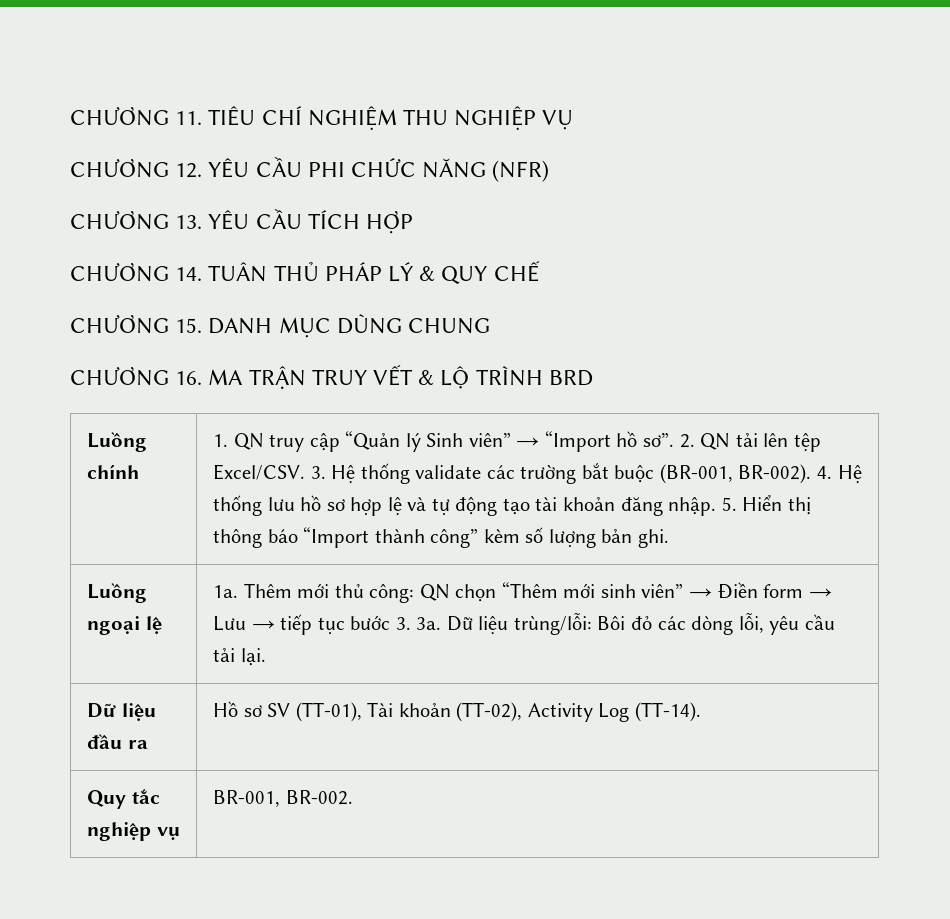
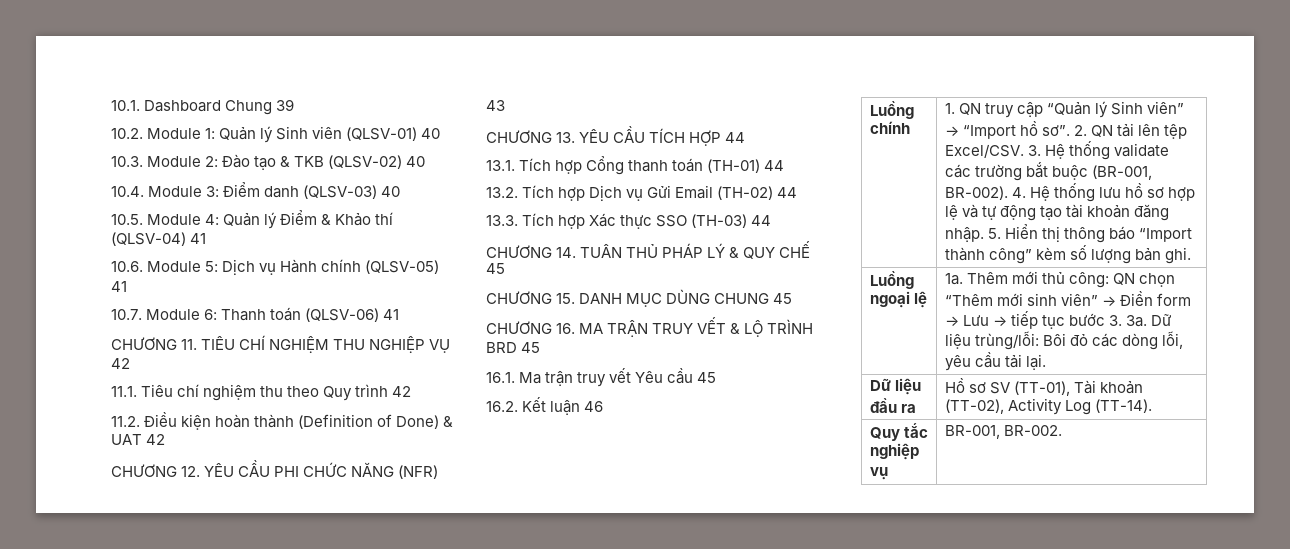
+ 10.1. Dashboard Chung 39
+ 10.2. Module 1: Quản lý Sinh viên (QLSV-01) 40
+ 10.3. Module 2: Đào tạo & TKB (QLSV-02) 40
+ 10.4. Module 3: Điểm danh (QLSV-03) 40
+ 10.5. Module 4: Quản lý Điểm & Khảo thí (QLSV-04) 41
+ 10.6. Module 5: Dịch vụ Hành chính (QLSV-05) 41
+ 10.7. Module 6: Thanh toán (QLSV-06) 41
- CHƯƠNG 11. TIÊU CHÍ NGHIỆM THU NGHIỆP VỤ
+ CHƯƠNG 11. TIÊU CHÍ NGHIỆM THU NGHIỆP VỤ 42
+ 11.1. Tiêu chí nghiệm thu theo Quy trình 42
+ 11.2. Điều kiện hoàn thành (Definition of Done) & UAT 42
- CHƯƠNG 12. YÊU CẦU PHI CHỨC NĂNG (NFR)
+ CHƯƠNG 12. YÊU CẦU PHI CHỨC NĂNG (NFR) 43
- CHƯƠNG 13. YÊU CẦU TÍCH HỢP
+ CHƯƠNG 13. YÊU CẦU TÍCH HỢP 44
+ 13.1. Tích hợp Cổng thanh toán (TH-01) 44
+ 13.2. Tích hợp Dịch vụ Gửi Email (TH-02) 44
+ 13.3. Tích hợp Xác thực SSO (TH-03) 44
- CHƯƠNG 14. TUÂN THỦ PHÁP LÝ & QUY CHẾ
+ CHƯƠNG 14. TUÂN THỦ PHÁP LÝ & QUY CHẾ 45
- CHƯƠNG 15. DANH MỤC DÙNG CHUNG
+ CHƯƠNG 15. DANH MỤC DÙNG CHUNG 45
- CHƯƠNG 16. MA TRẬN TRUY VẾT & LỘ TRÌNH BRD
+ CHƯƠNG 16. MA TRẬN TRUY VẾT & LỘ TRÌNH BRD 45
+ 16.1. Ma trận truy vết Yêu cầu 45
+ 16.2. Kết luận 46

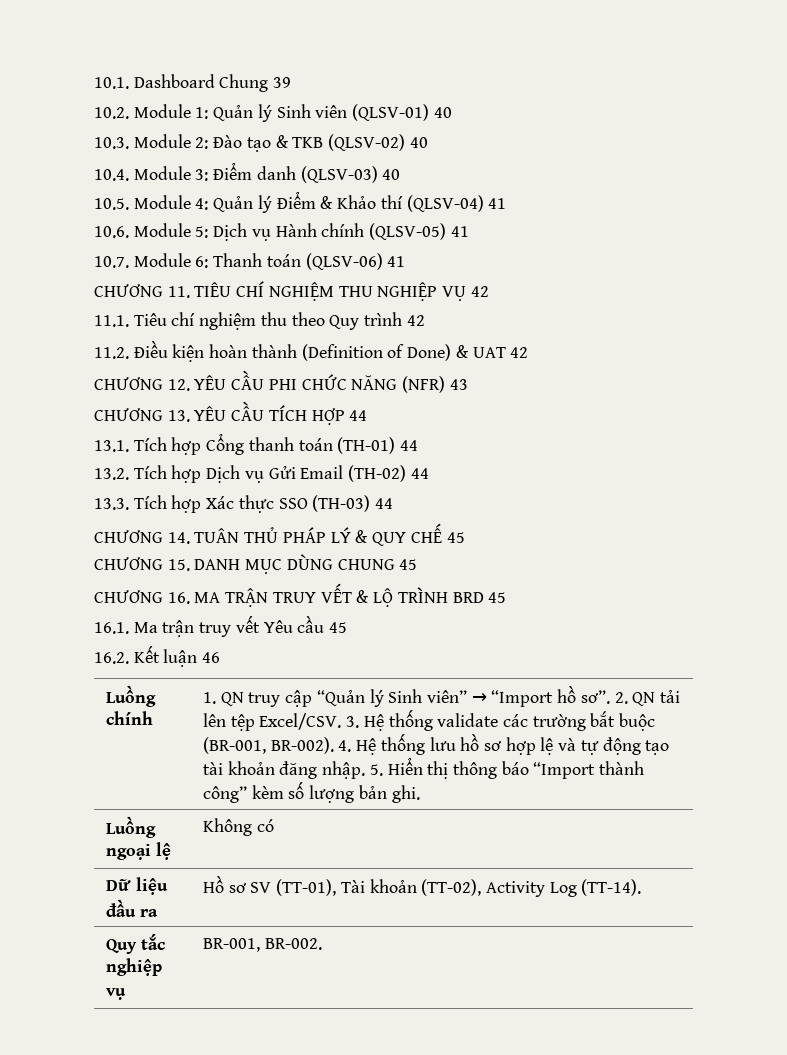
- Luồng ngoại lệ | 1a. Thêm mới thủ công: QN chọn “Thêm mới sinh viên” → Điền form → Lưu → tiếp tục bước 3. 3a. Dữ liệu trùng/lỗi: Bôi đỏ các dòng lỗi, yêu cầu tải lại.
+ Luồng ngoại lệ | Không có

